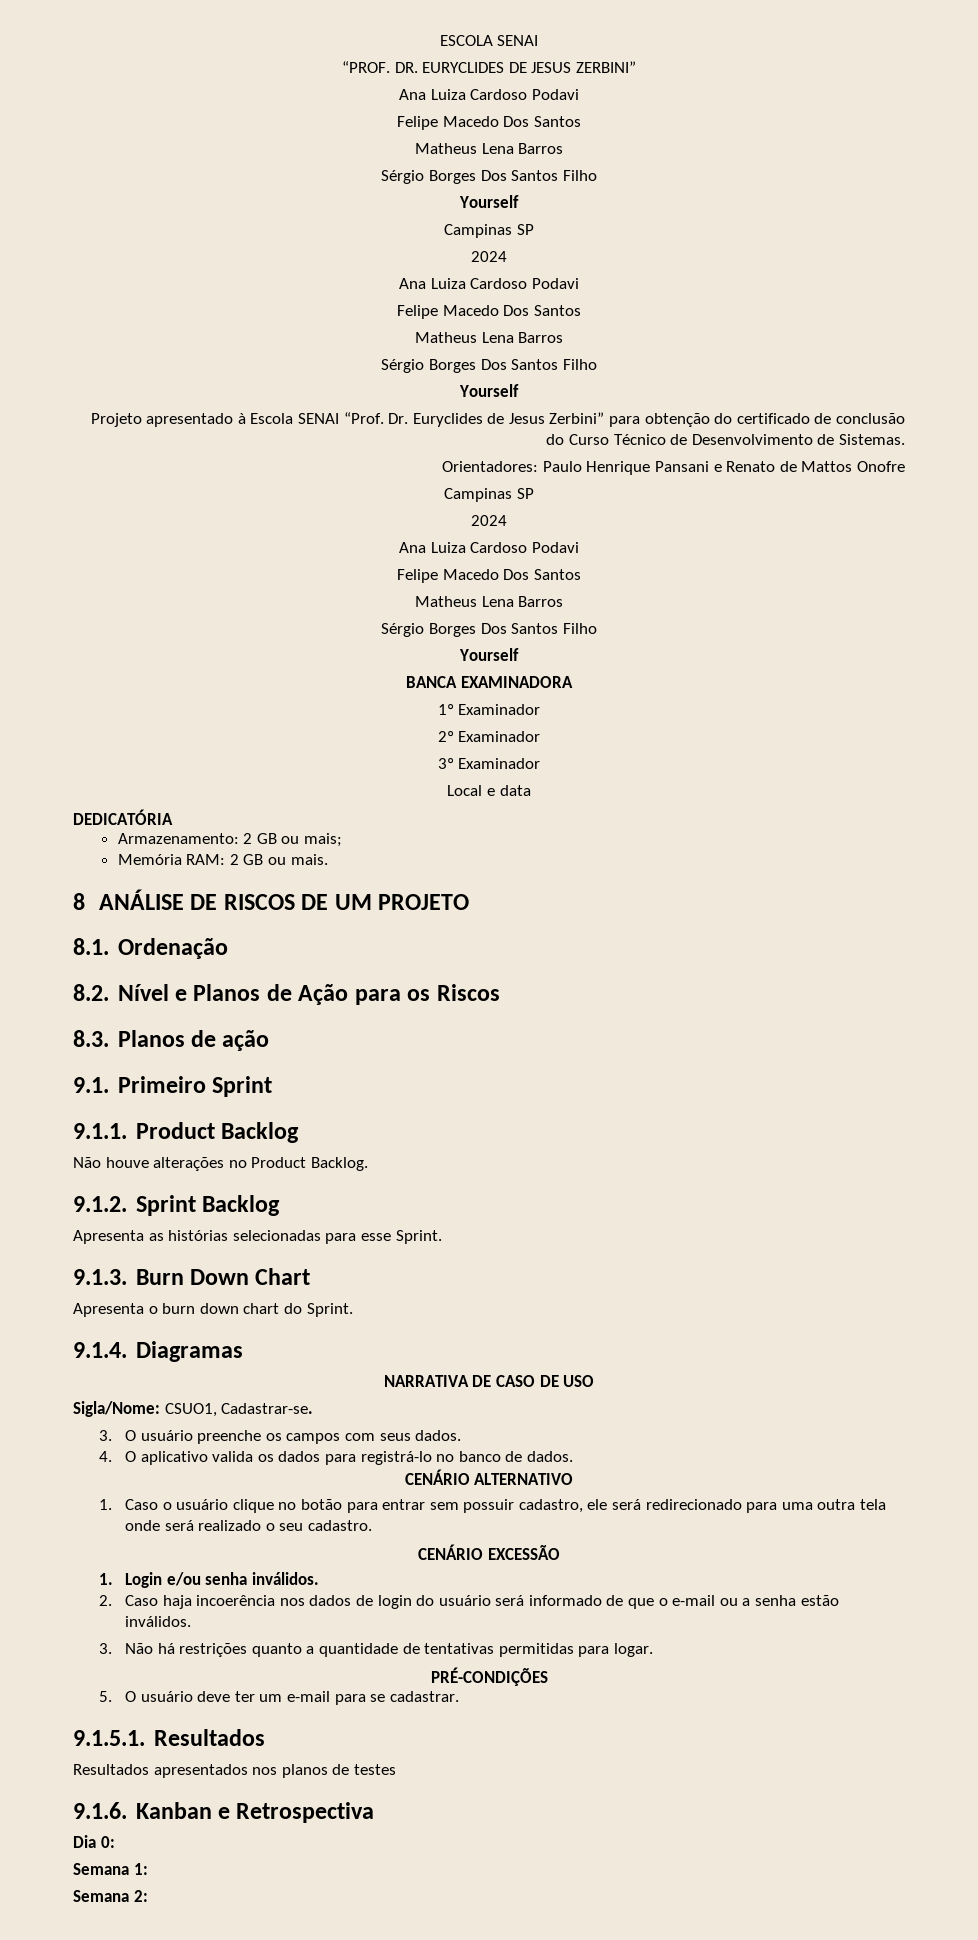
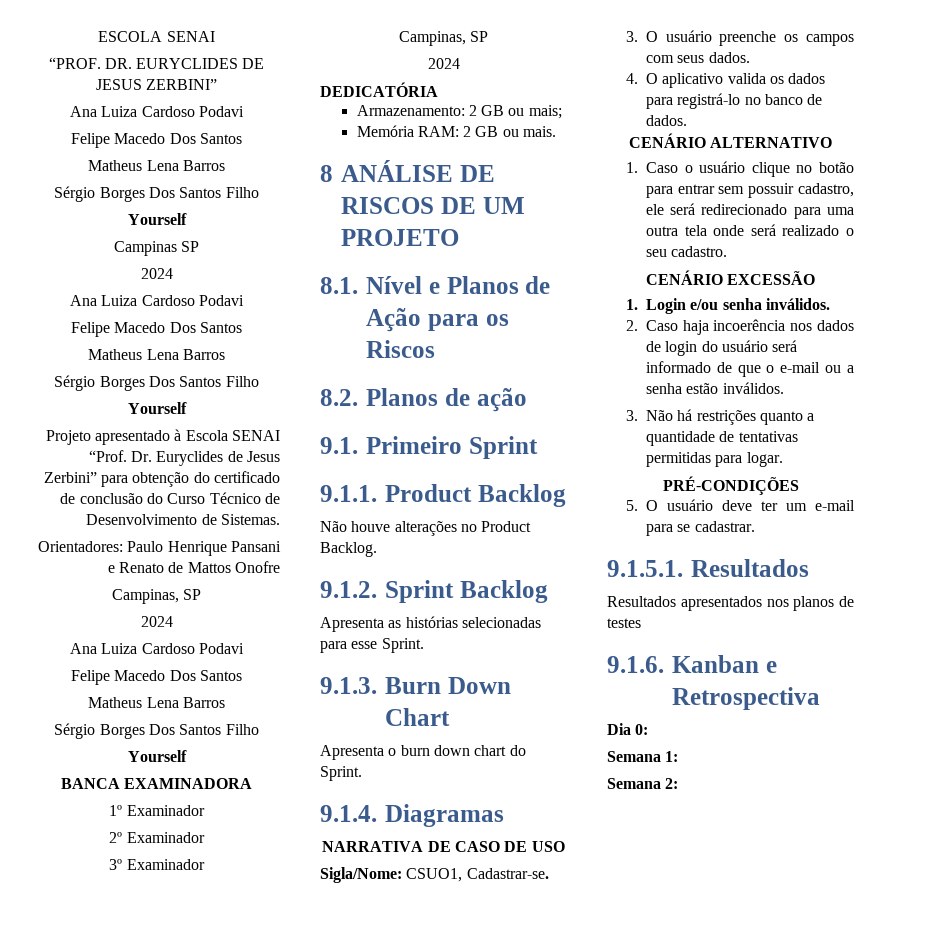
  Orientadores: Paulo Henrique Pansani e Renato de Mattos Onofre
- Campinas SP
+ Campinas, SP
  3º Examinador
- Local e data
+ Campinas, SP
+ 2024
- 8.1. Ordenação
- 8.2. Nível e Planos de Ação para os Riscos
+ 8.1. Nível e Planos de Ação para os Riscos
- 8.3. Planos de ação
+ 8.2. Planos de ação

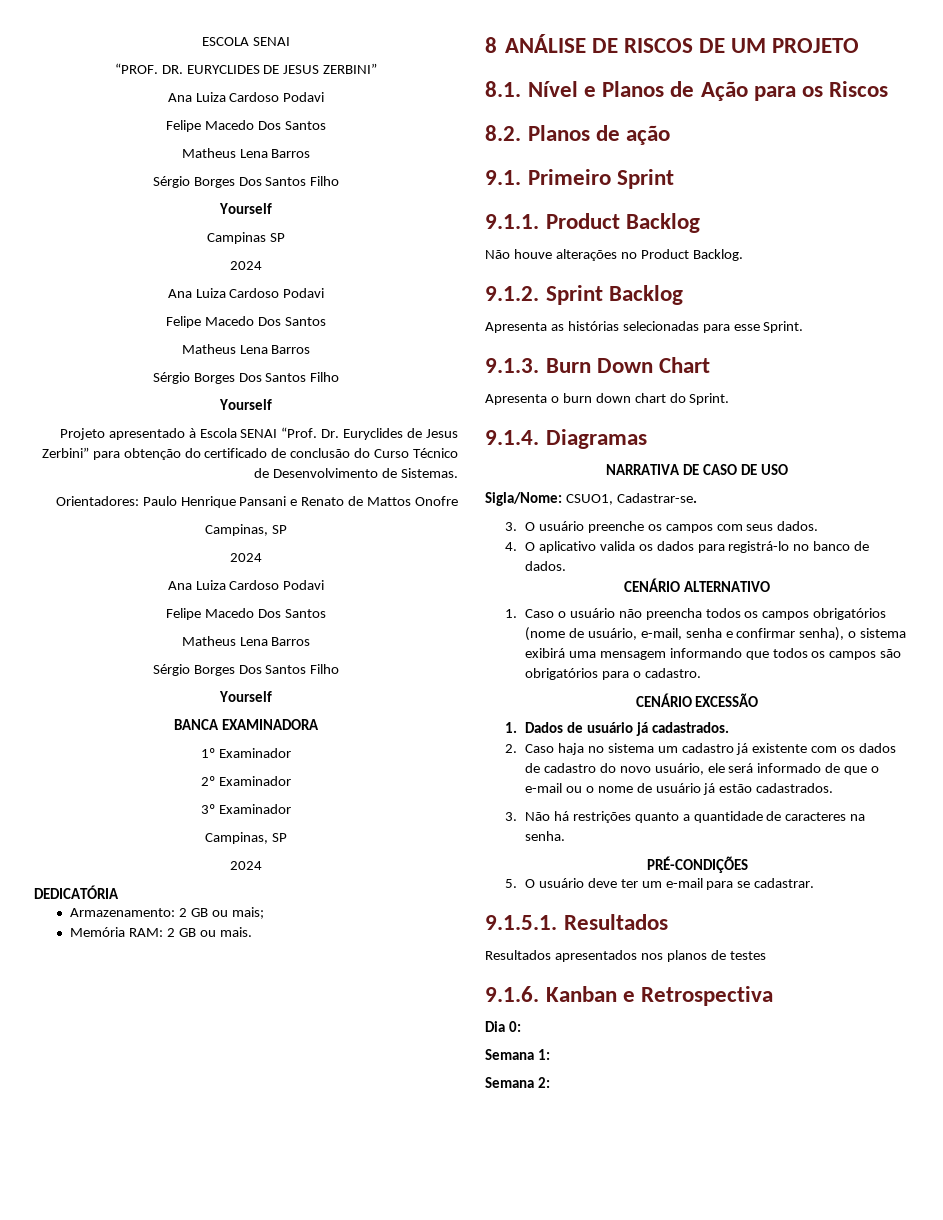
- 1. Caso o usuário clique no botão para entrar sem possuir cadastro, ele será redirecionado para uma outra tela onde será realizado o seu cadastro.
+ 1. Caso o usuário não preencha todos os campos obrigatórios (nome de usuário, e-mail, senha e confirmar senha), o sistema exibirá uma mensagem informando que todos os campos são obrigatórios para o cadastro.
  CENÁRIO EXCESSÃO
- 1. Login e/ou senha inválidos.
- 2. Caso haja incoerência nos dados de login do usuário será informado de que o e-mail ou a senha estão inválidos.
+ 1. Dados de usuário já cadastrados.
+ 2. Caso haja no sistema um cadastro já existente com os dados de cadastro do novo usuário, ele será informado de que o e-mail ou o nome de usuário já estão cadastrados.
- 3. Não há restrições quanto a quantidade de tentativas permitidas para logar.
+ 3. Não há restrições quanto a quantidade de caracteres na senha.

